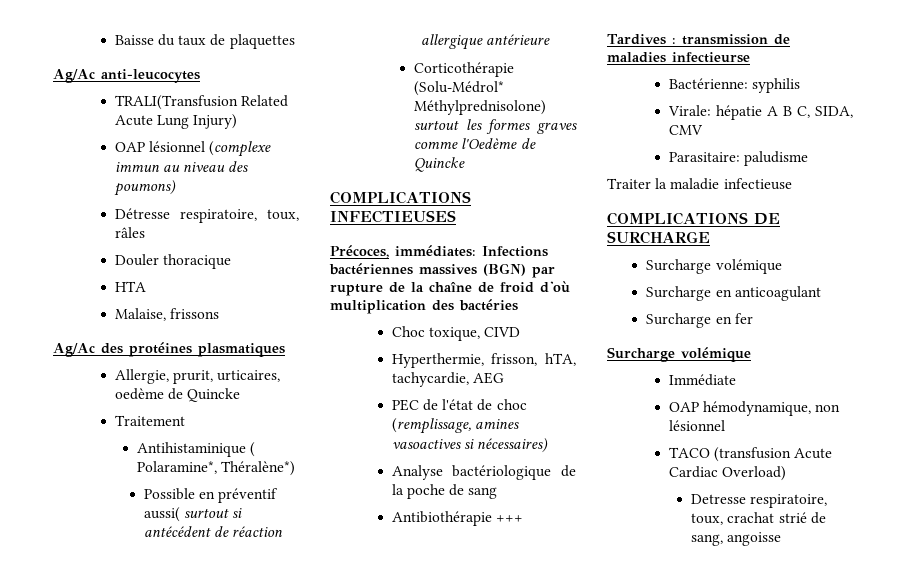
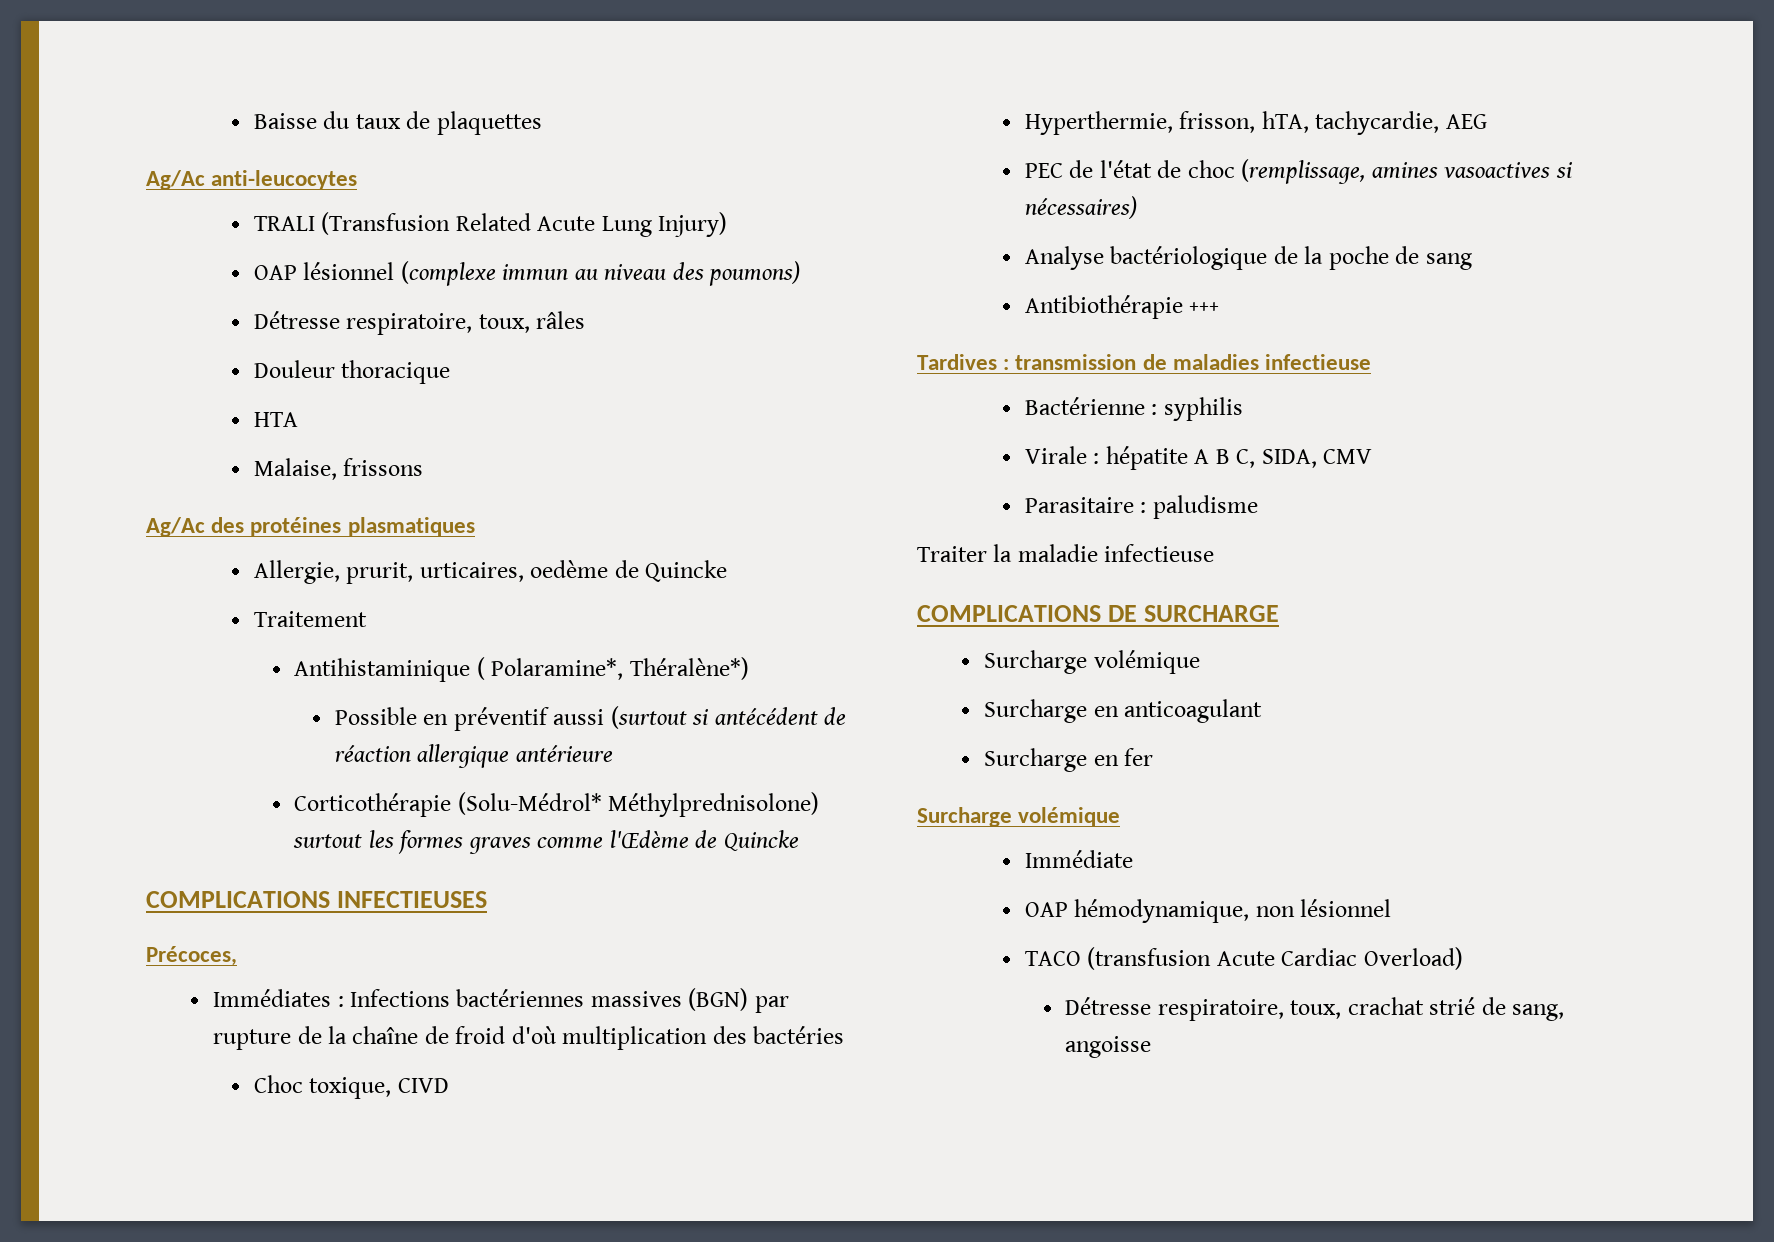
- TRALI(Transfusion Related Acute Lung Injury)
+ TRALI (Transfusion Related Acute Lung Injury)
- Douler thoracique
+ Douleur thoracique
- Possible en préventif aussi( surtout si antécédent de réaction allergique antérieure
+ Possible en préventif aussi (surtout si antécédent de réaction allergique antérieure
- Corticothérapie (Solu-Médrol* Méthylprednisolone) surtout les formes graves comme l'Oedème de Quincke
+ Corticothérapie (Solu-Médrol* Méthylprednisolone) surtout les formes graves comme l'Œdème de Quincke
- Précoces, immédiates: Infections bactériennes massives (BGN) par rupture de la chaîne de froid d'où multiplication des bactéries
+ Précoces,
+ Immédiates : Infections bactériennes massives (BGN) par rupture de la chaîne de froid d'où multiplication des bactéries
- Tardives : transmission de maladies infectieurse
- Bactérienne: syphilis
- Virale: hépatie A B C, SIDA, CMV
+ Tardives : transmission de maladies infectieuse
+ Bactérienne : syphilis
+ Virale : hépatite A B C, SIDA, CMV
- Parasitaire: paludisme
+ Parasitaire : paludisme
- Detresse respiratoire, toux, crachat strié de sang, angoisse
+ Détresse respiratoire, toux, crachat strié de sang, angoisse

